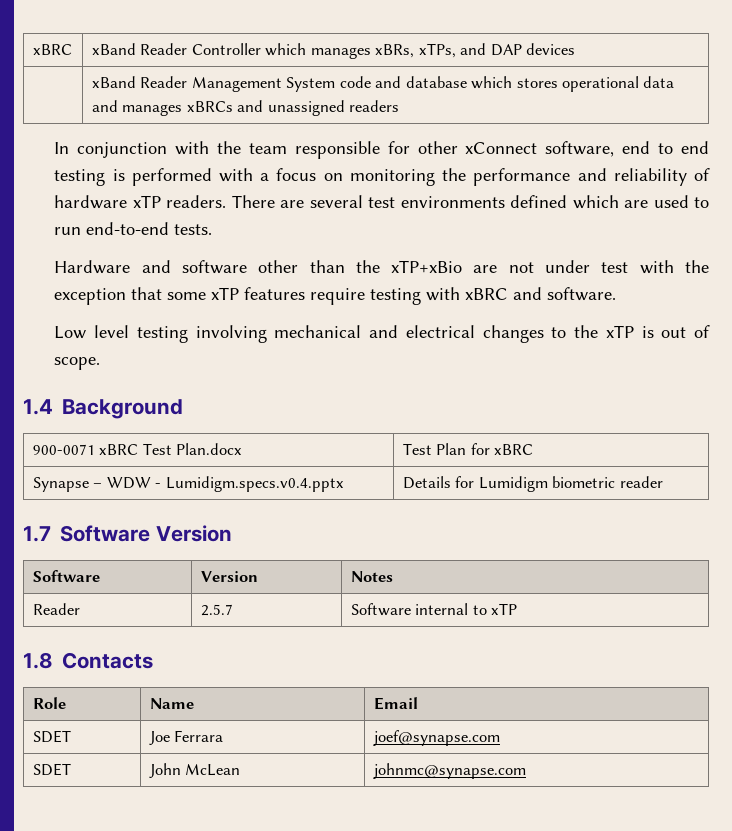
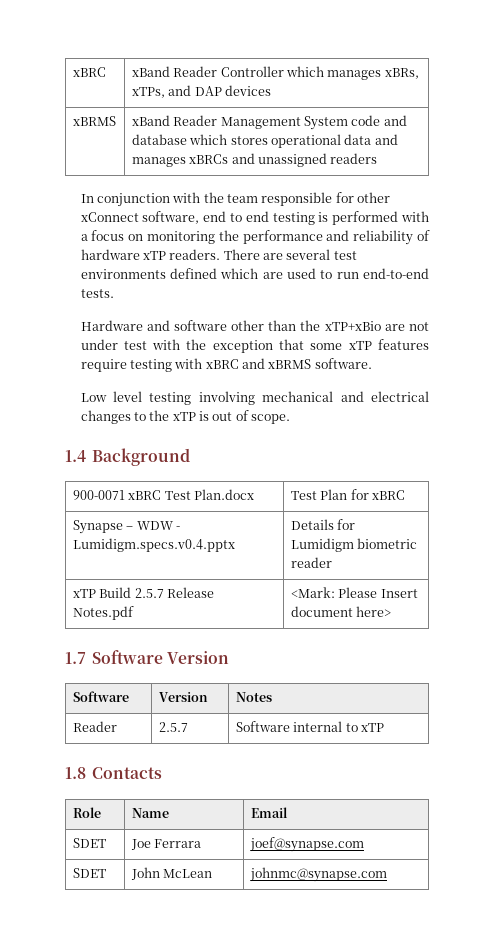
- | xBand Reader Management System code and database which stores operational data and manages xBRCs and unassigned readers
+ xBRMS | xBand Reader Management System code and database which stores operational data and manages xBRCs and unassigned readers
- Hardware and software other than the xTP+xBio are not under test with the exception that some xTP features require testing with xBRC and software.
+ Hardware and software other than the xTP+xBio are not under test with the exception that some xTP features require testing with xBRC and xBRMS software.
+ xTP Build 2.5.7 Release Notes.pdf | <Mark: Please Insert document here>

